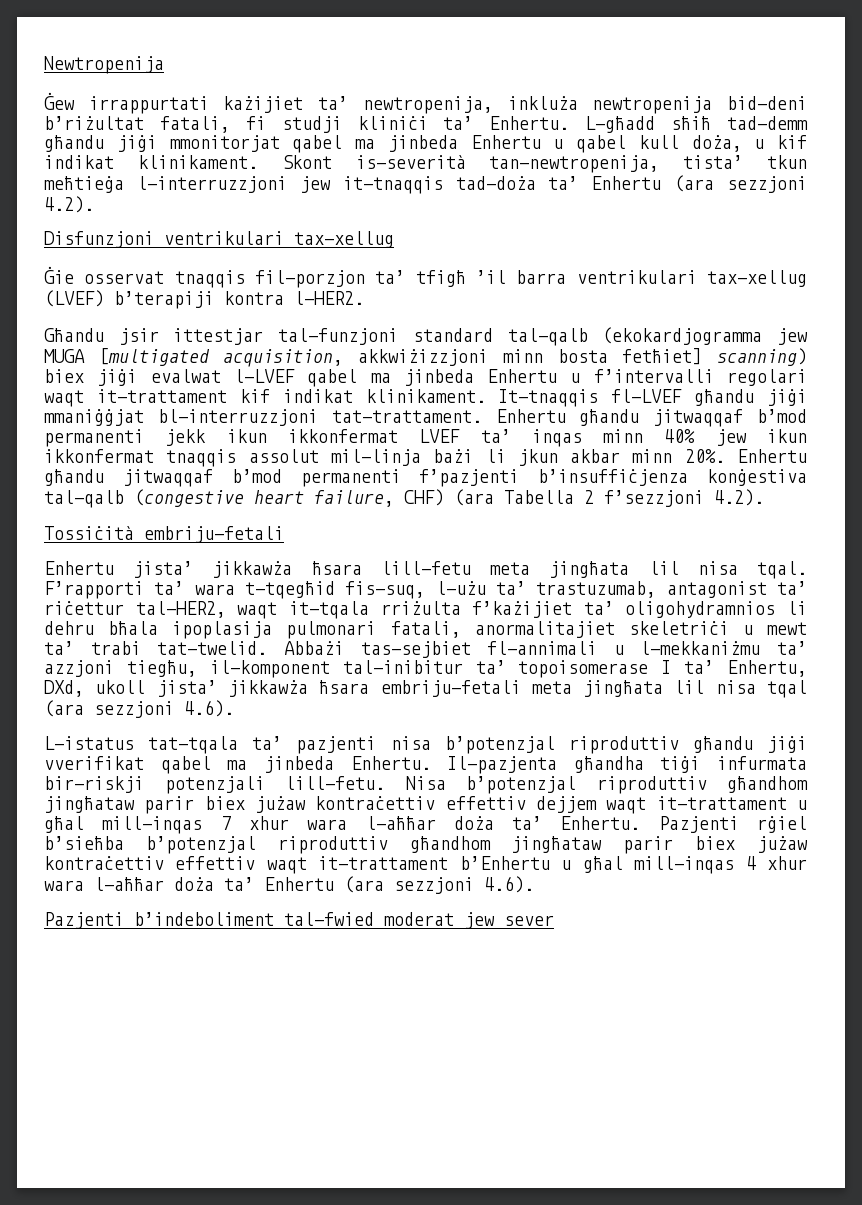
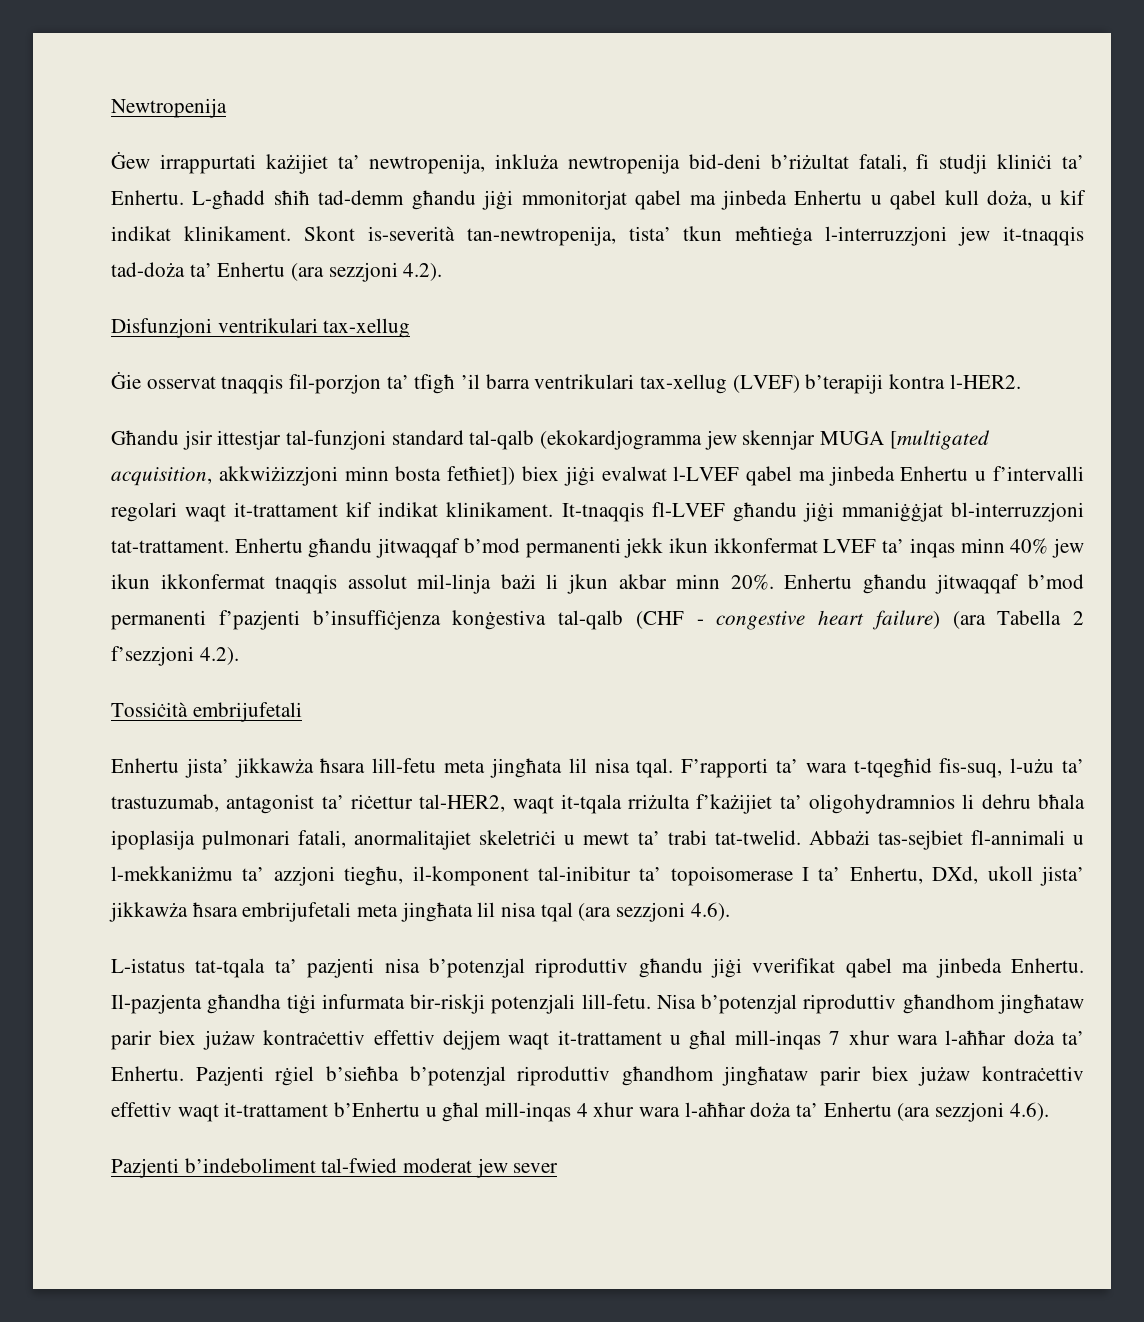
- Għandu jsir ittestjar tal-funzjoni standard tal-qalb (ekokardjogramma jew MUGA [multigated acquisition, akkwiżizzjoni minn bosta fetħiet] scanning) biex jiġi evalwat l-LVEF qabel ma jinbeda Enhertu u f’intervalli regolari waqt it-trattament kif indikat klinikament.
+ Għandu jsir ittestjar tal-funzjoni standard tal-qalb (ekokardjogramma jew skennjar MUGA [multigated acquisition, akkwiżizzjoni minn bosta fetħiet]) biex jiġi evalwat l-LVEF qabel ma jinbeda Enhertu u f’intervalli regolari waqt it-trattament kif indikat klinikament.
- Enhertu għandu jitwaqqaf b’mod permanenti f’pazjenti b’insuffiċjenza konġestiva tal-qalb (congestive heart failure, CHF) (ara Tabella 2 f’sezzjoni 4.2).
+ Enhertu għandu jitwaqqaf b’mod permanenti f’pazjenti b’insuffiċjenza konġestiva tal-qalb (CHF - congestive heart failure) (ara Tabella 2 f’sezzjoni 4.2).
- Tossiċità embriju-fetali
+ Tossiċità embrijufetali
- Abbażi tas-sejbiet fl-annimali u l-mekkaniżmu ta’ azzjoni tiegħu, il-komponent tal-inibitur ta’ topoisomerase I ta’ Enhertu, DXd, ukoll jista’ jikkawża ħsara embriju-fetali meta jingħata lil nisa tqal (ara sezzjoni 4.6).
+ Abbażi tas-sejbiet fl-annimali u l-mekkaniżmu ta’ azzjoni tiegħu, il-komponent tal-inibitur ta’ topoisomerase I ta’ Enhertu, DXd, ukoll jista’ jikkawża ħsara embrijufetali meta jingħata lil nisa tqal (ara sezzjoni 4.6).

